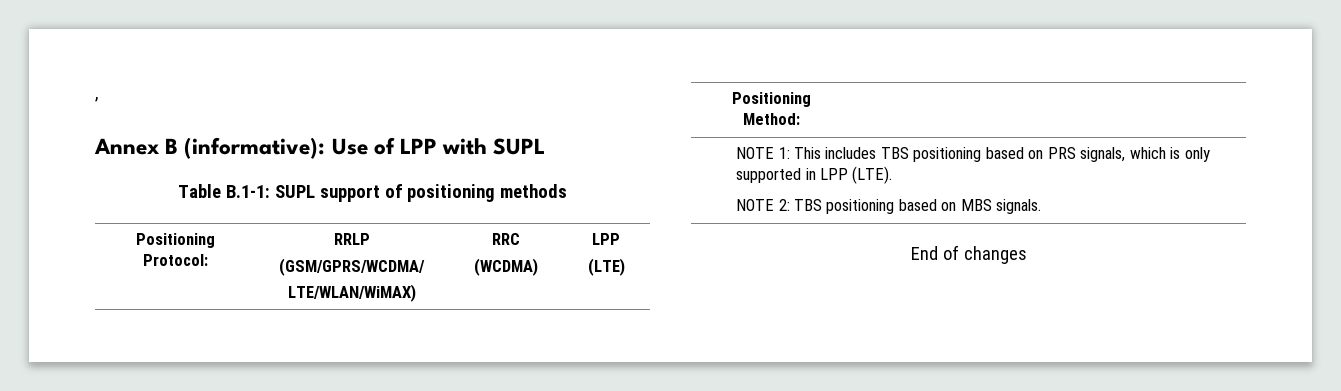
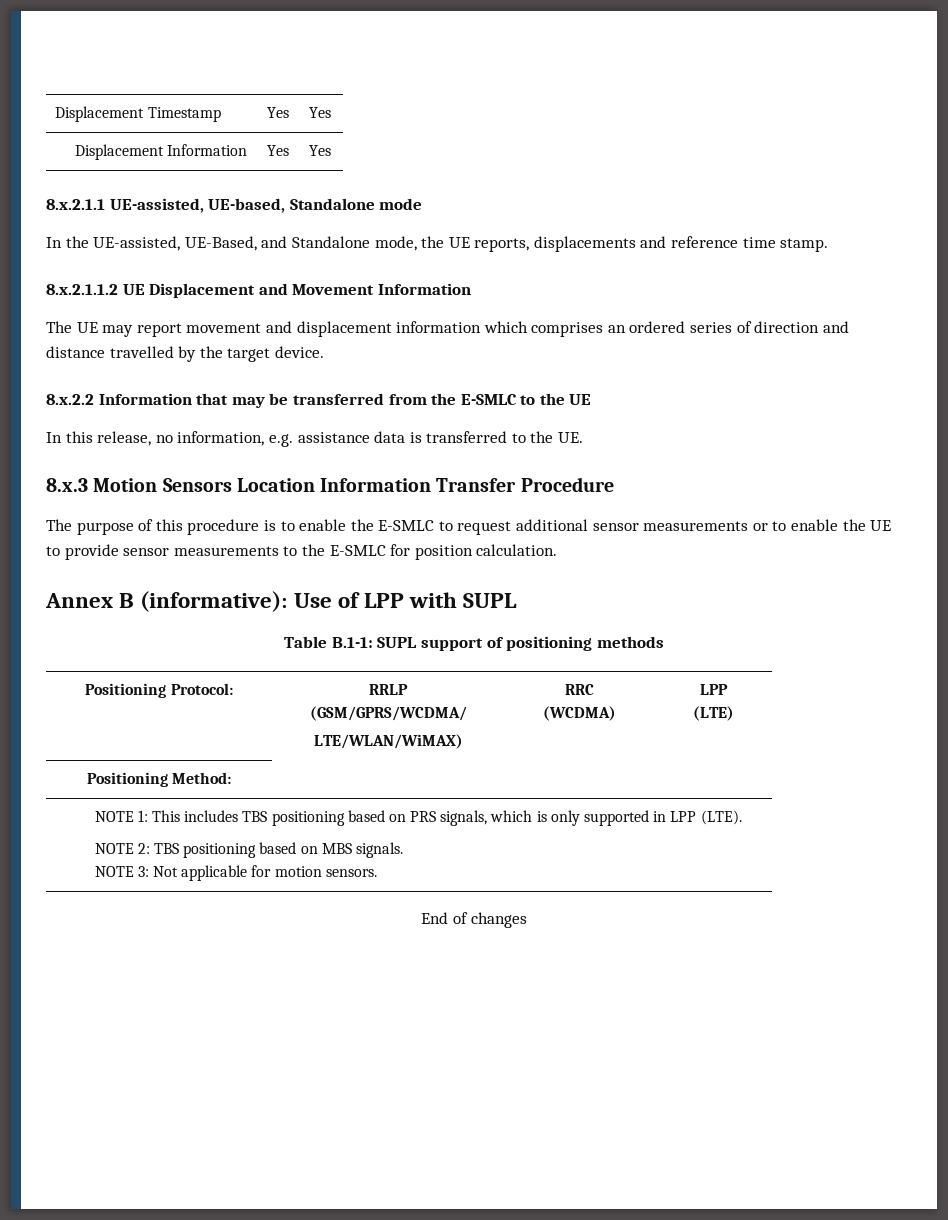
- ,
+ Displacement Timestamp | Yes | Yes
+ Displacement Information | Yes | Yes
+ 8.x.2.1.1 UE-assisted, UE-based, Standalone mode
+ In the UE-assisted, UE-Based, and Standalone mode, the UE reports, displacements and reference time stamp.
+ 8.x.2.1.1.2 UE Displacement and Movement Information
+ The UE may report movement and displacement information which comprises an ordered series of direction and distance travelled by the target device.
+ 8.x.2.2 Information that may be transferred from the E-SMLC to the UE
+ In this release, no information, e.g. assistance data is transferred to the UE.
+ 8.x.3 Motion Sensors Location Information Transfer Procedure
+ The purpose of this procedure is to enable the E-SMLC to request additional sensor measurements or to enable the UE to provide sensor measurements to the E-SMLC for position calculation.
  NOTE 1: This includes TBS positioning based on PRS signals, which is only supported in LPP (LTE).
  NOTE 2: TBS positioning based on MBS signals.
+ NOTE 3: Not applicable for motion sensors.

